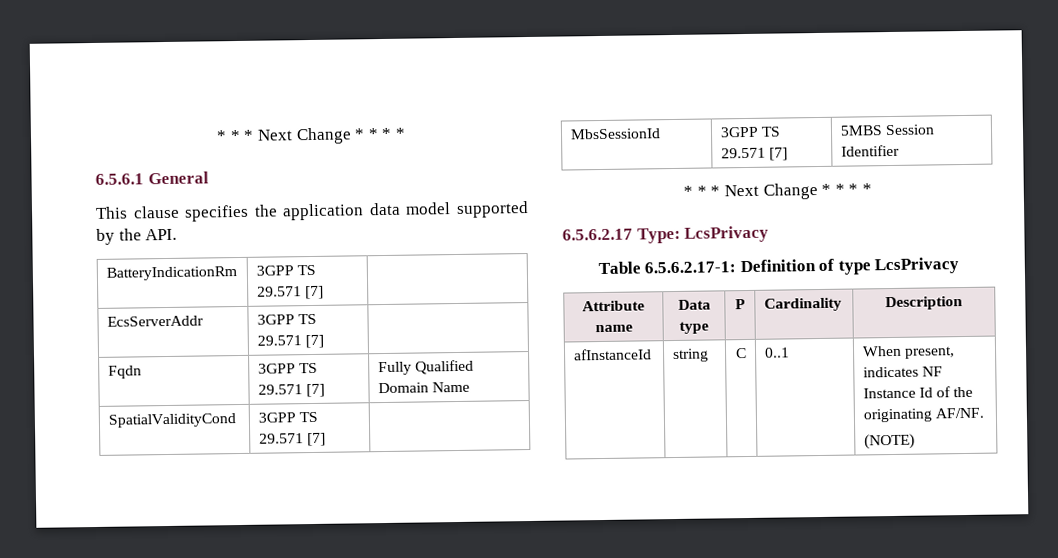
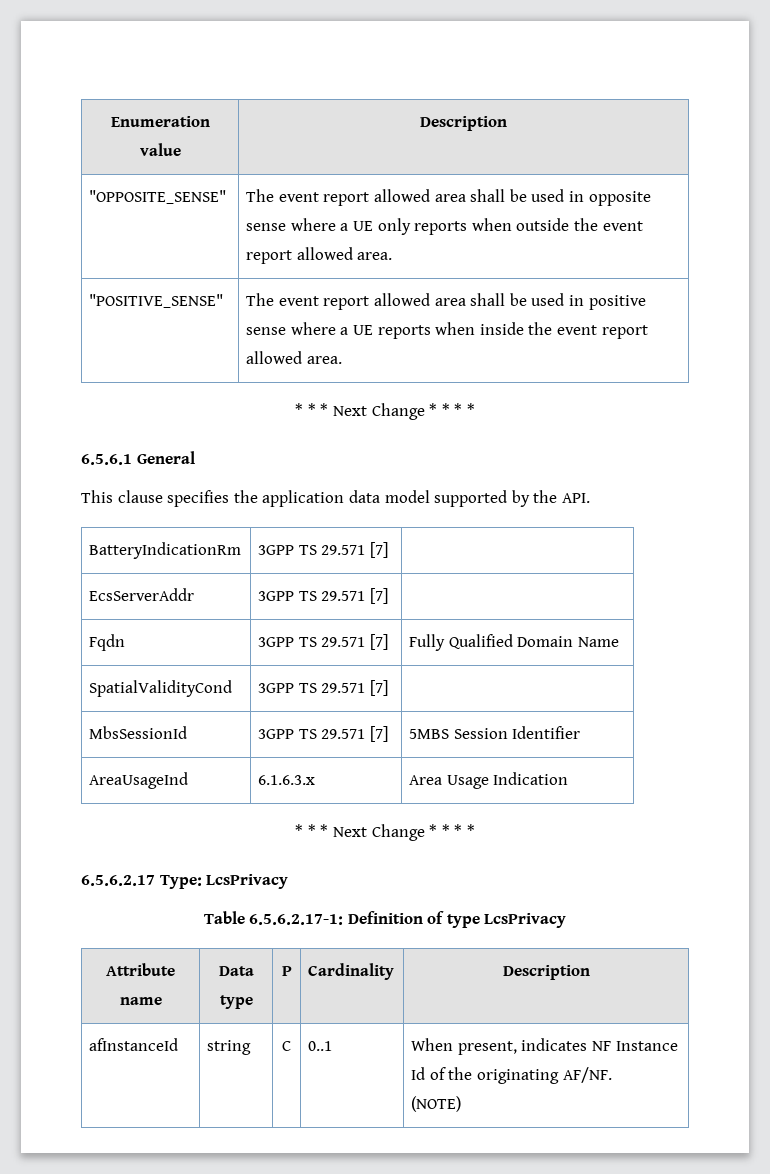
+ Enumeration value | Description
+ "OPPOSITE_SENSE" | The event report allowed area shall be used in opposite sense where a UE only reports when outside the event report allowed area.
+ "POSITIVE_SENSE" | The event report allowed area shall be used in positive sense where a UE reports when inside the event report allowed area.
+ AreaUsageInd | 6.1.6.3.x | Area Usage Indication

